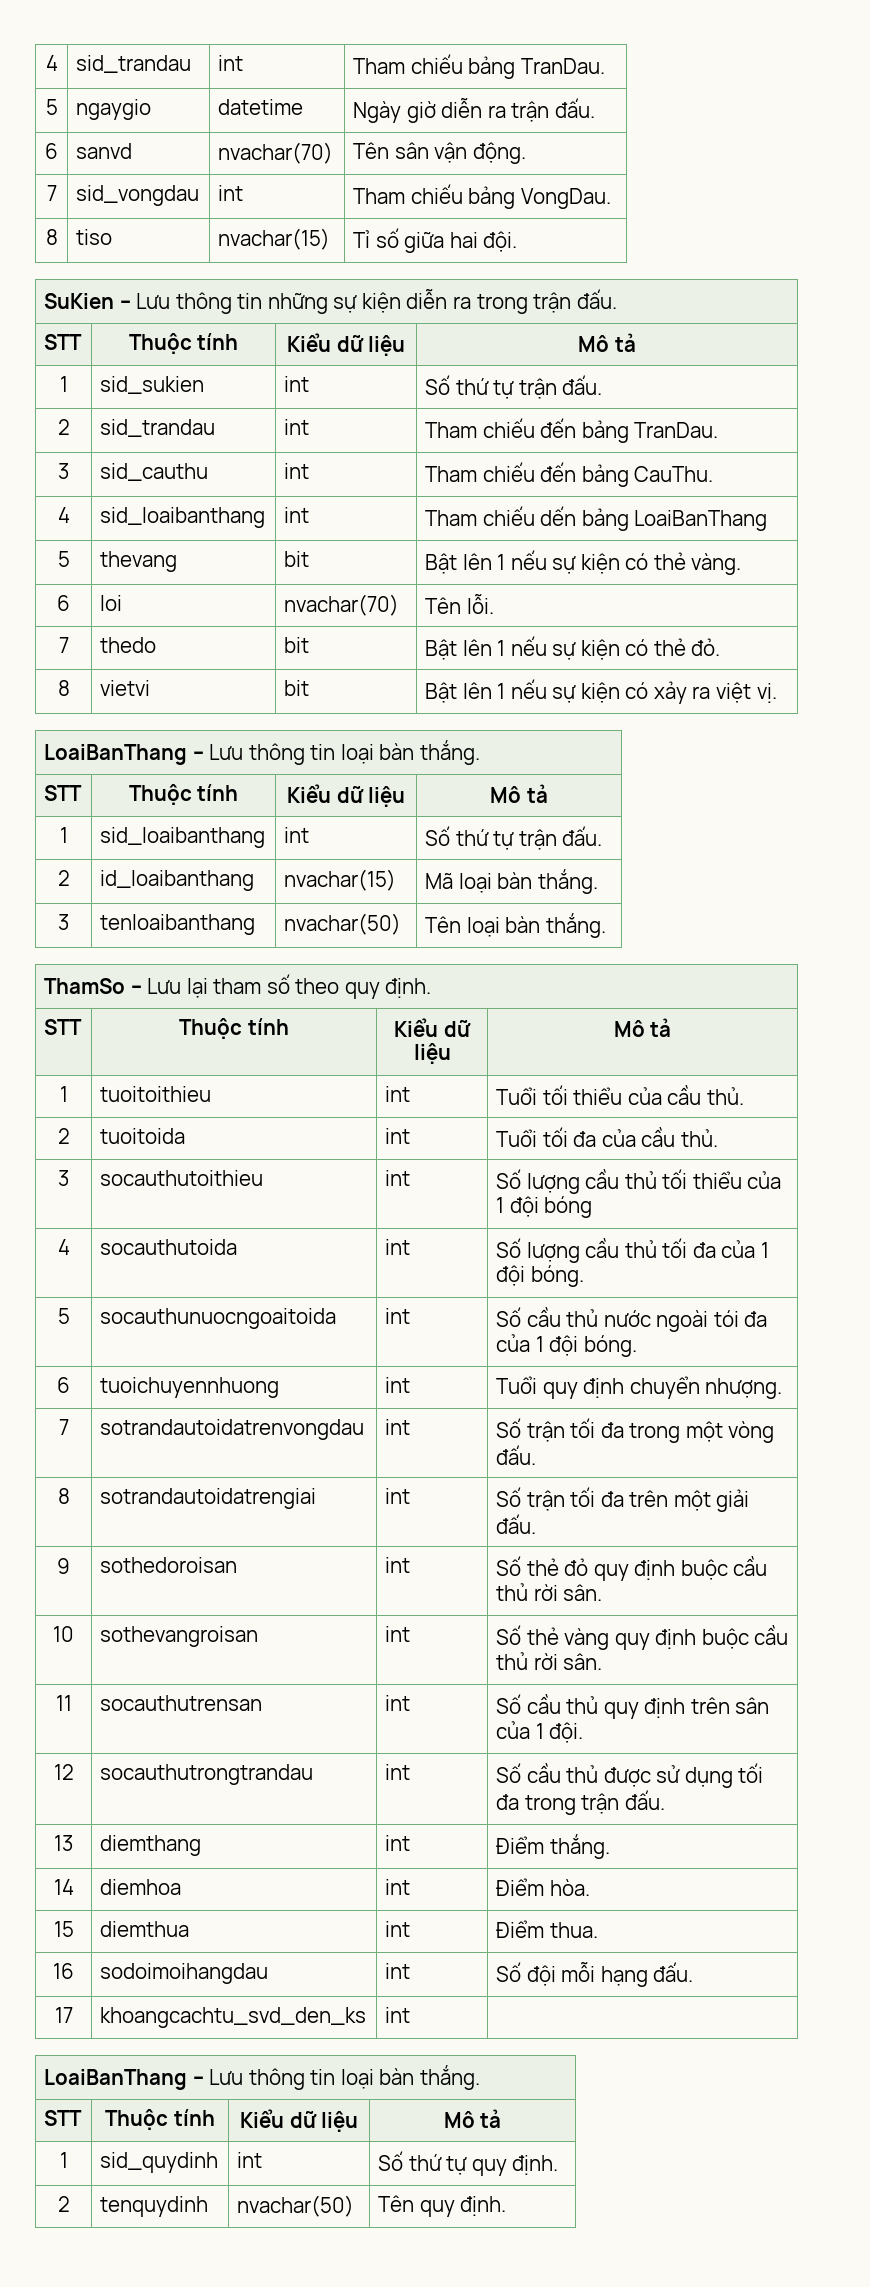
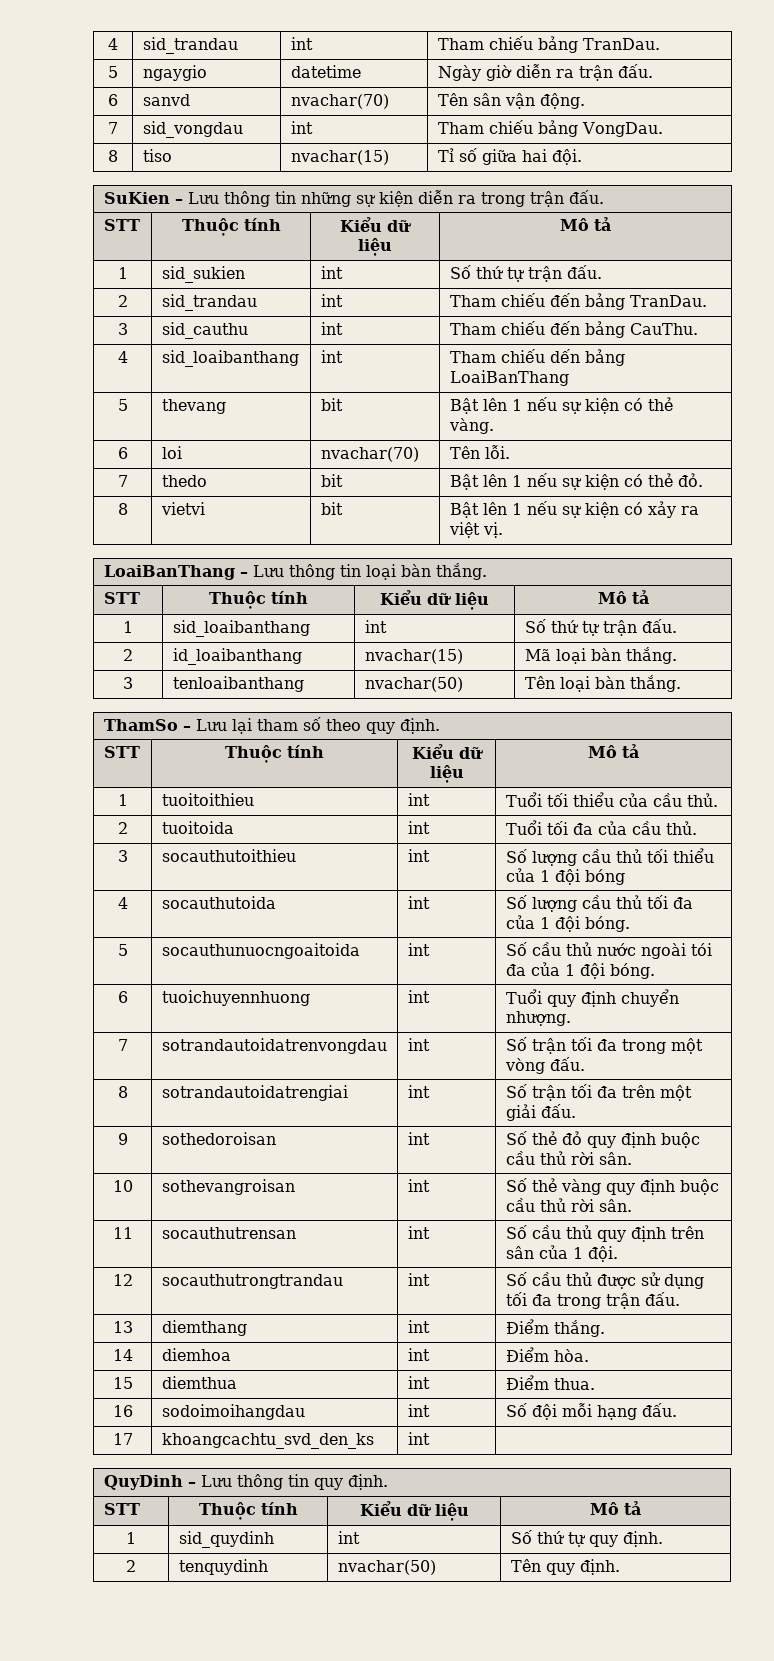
  17 | khoangcachtu_svd_den_ks | int |
- LoaiBanThang – Lưu thông tin loại bàn thắng.
+ QuyDinh – Lưu thông tin quy định.

